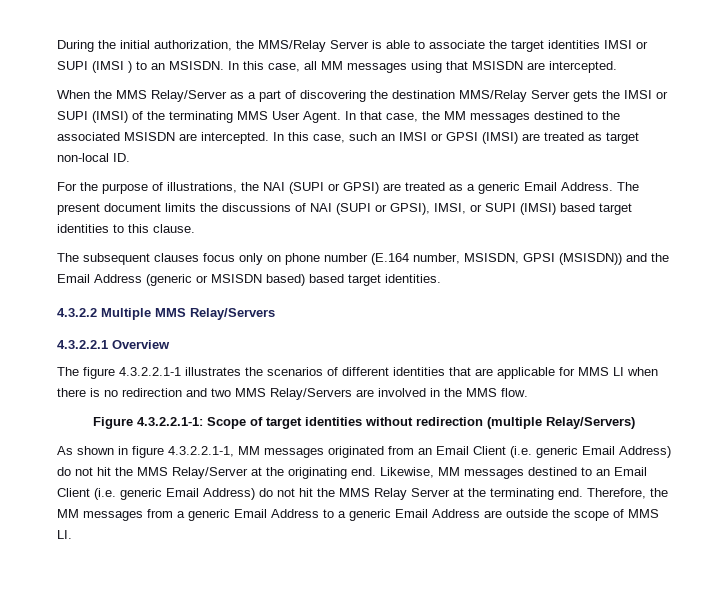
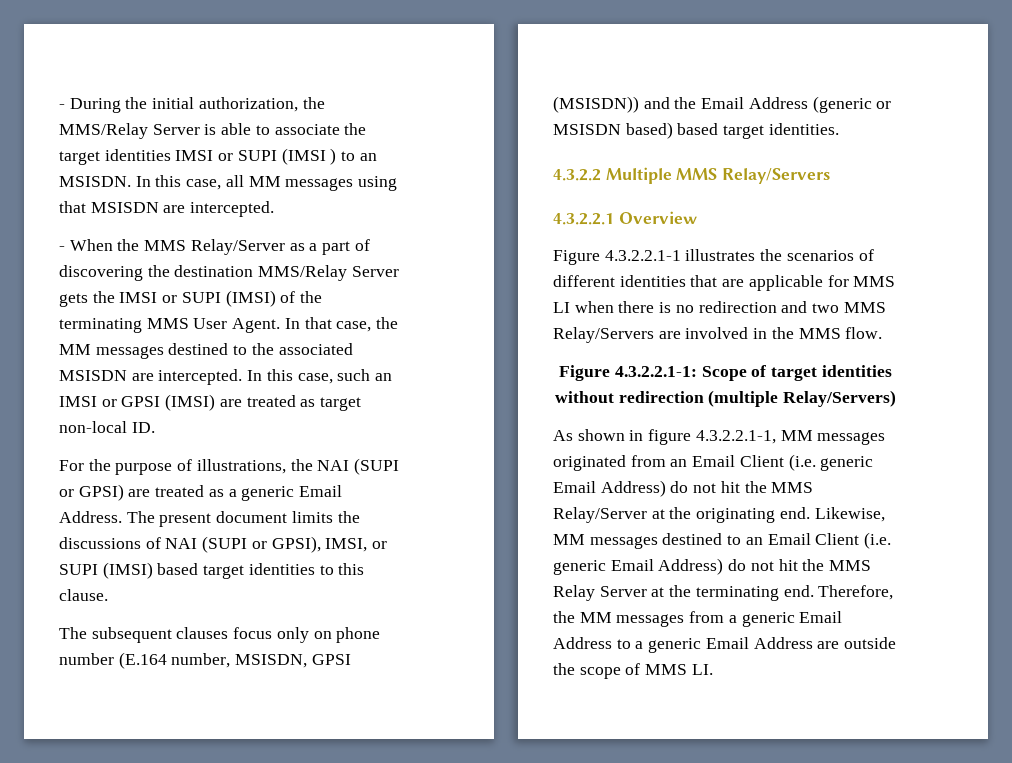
- During the initial authorization, the MMS/Relay Server is able to associate the target identities IMSI or SUPI (IMSI ) to an MSISDN.
+ - During the initial authorization, the MMS/Relay Server is able to associate the target identities IMSI or SUPI (IMSI ) to an MSISDN.
- When the MMS Relay/Server as a part of discovering the destination MMS/Relay Server gets the IMSI or SUPI (IMSI) of the terminating MMS User Agent.
+ - When the MMS Relay/Server as a part of discovering the destination MMS/Relay Server gets the IMSI or SUPI (IMSI) of the terminating MMS User Agent.
- The figure 4.3.2.2.1-1 illustrates the scenarios of different identities that are applicable for MMS LI when there is no redirection and two MMS Relay/Servers are involved in the MMS flow.
+ Figure 4.3.2.2.1-1 illustrates the scenarios of different identities that are applicable for MMS LI when there is no redirection and two MMS Relay/Servers are involved in the MMS flow.

